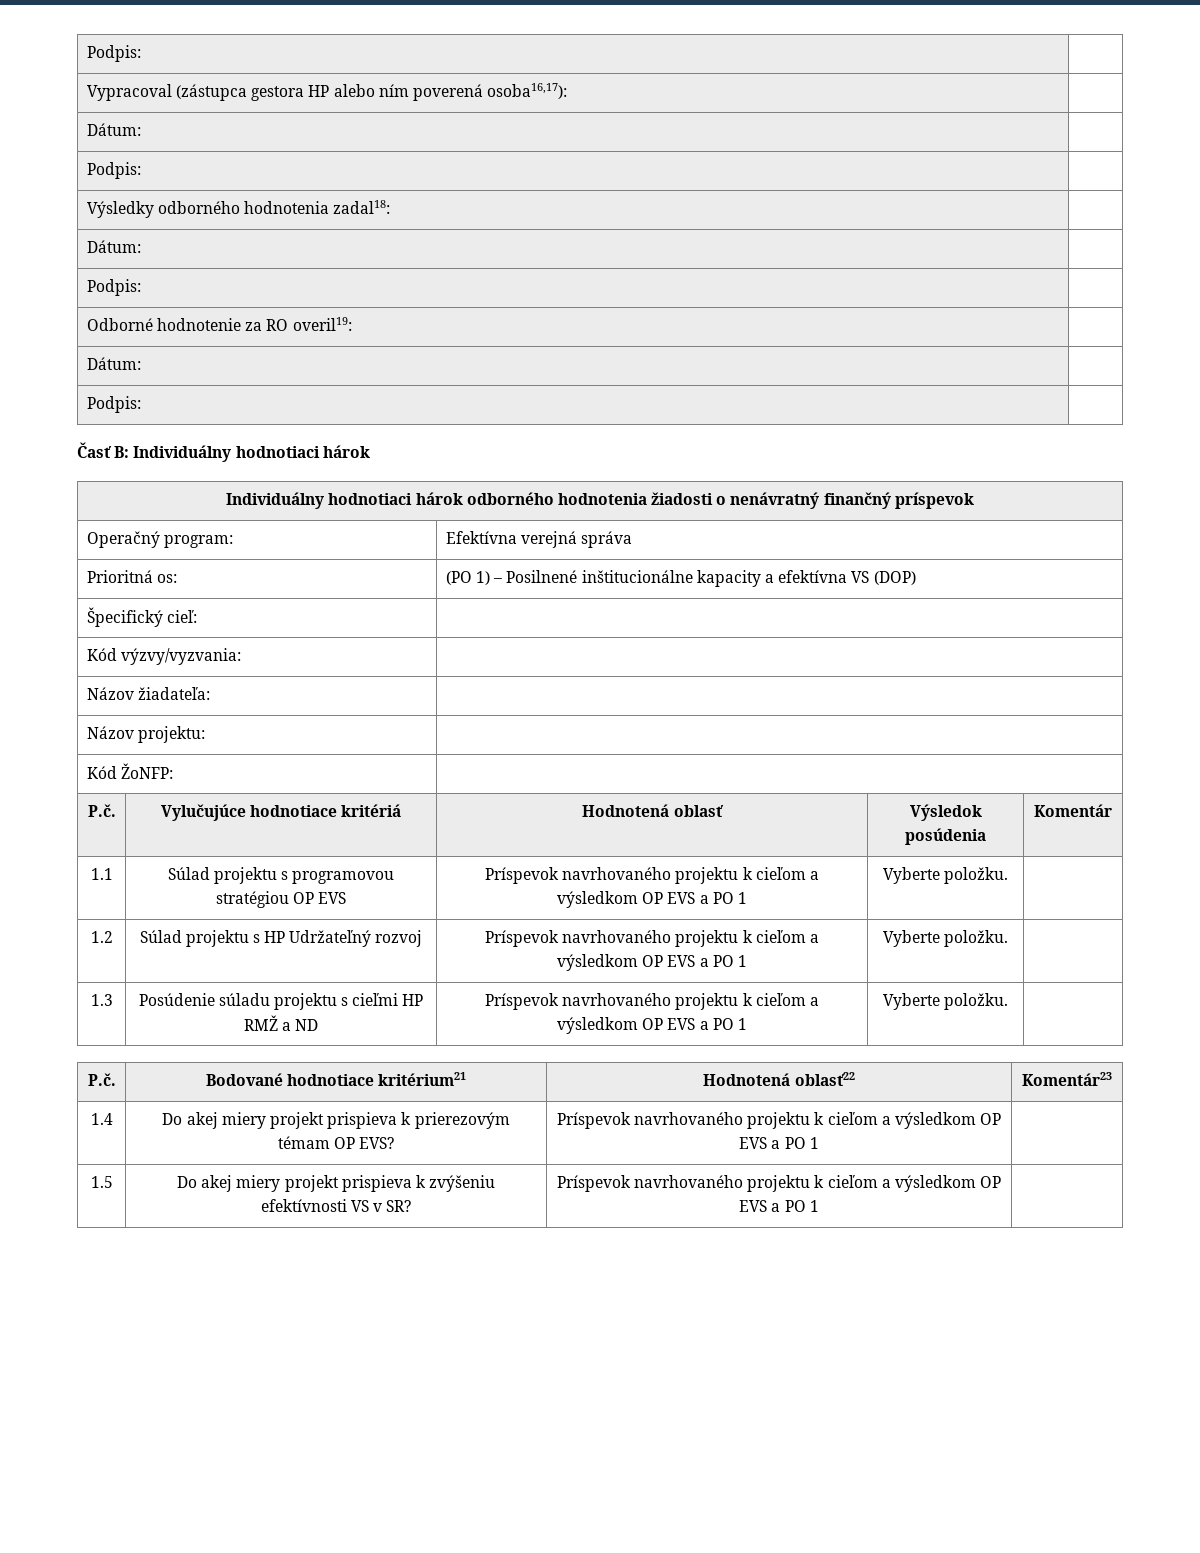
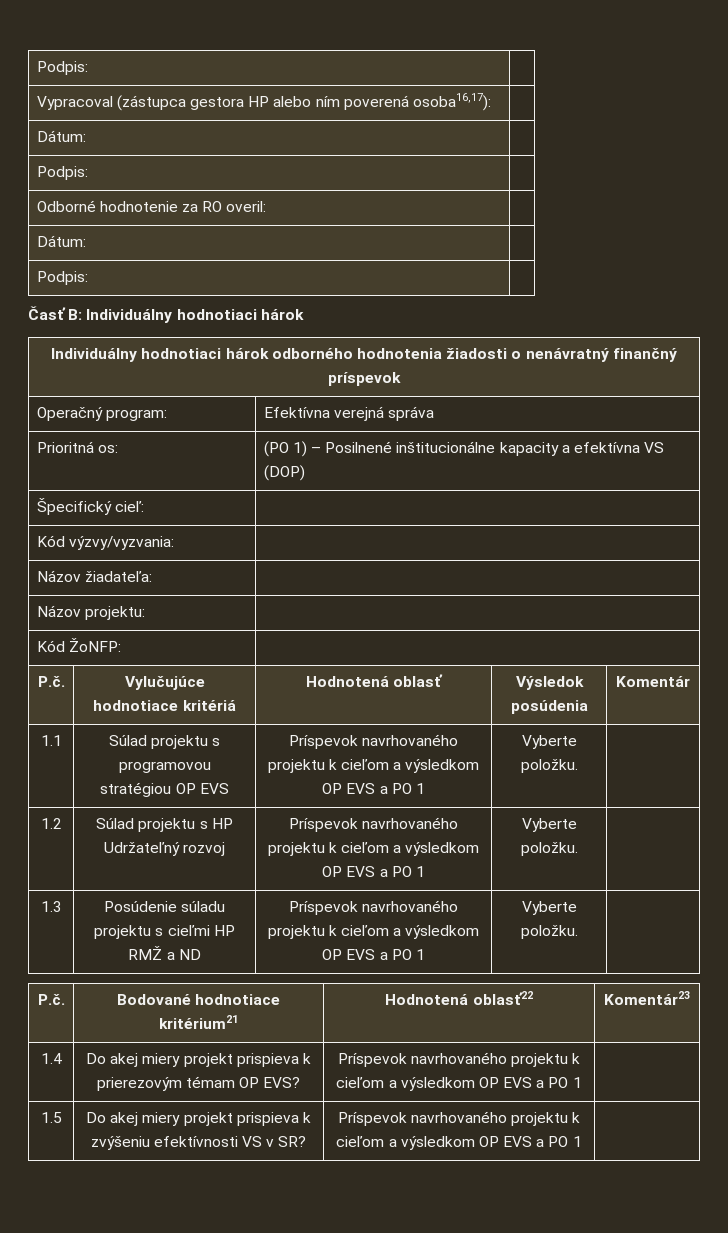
- Výsledky odborného hodnotenia zadal18: |
- Dátum: |
- Podpis: |
- Odborné hodnotenie za RO overil19: |
+ Odborné hodnotenie za RO overil: |

